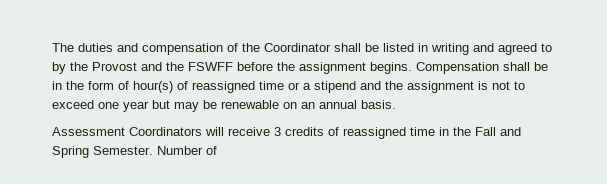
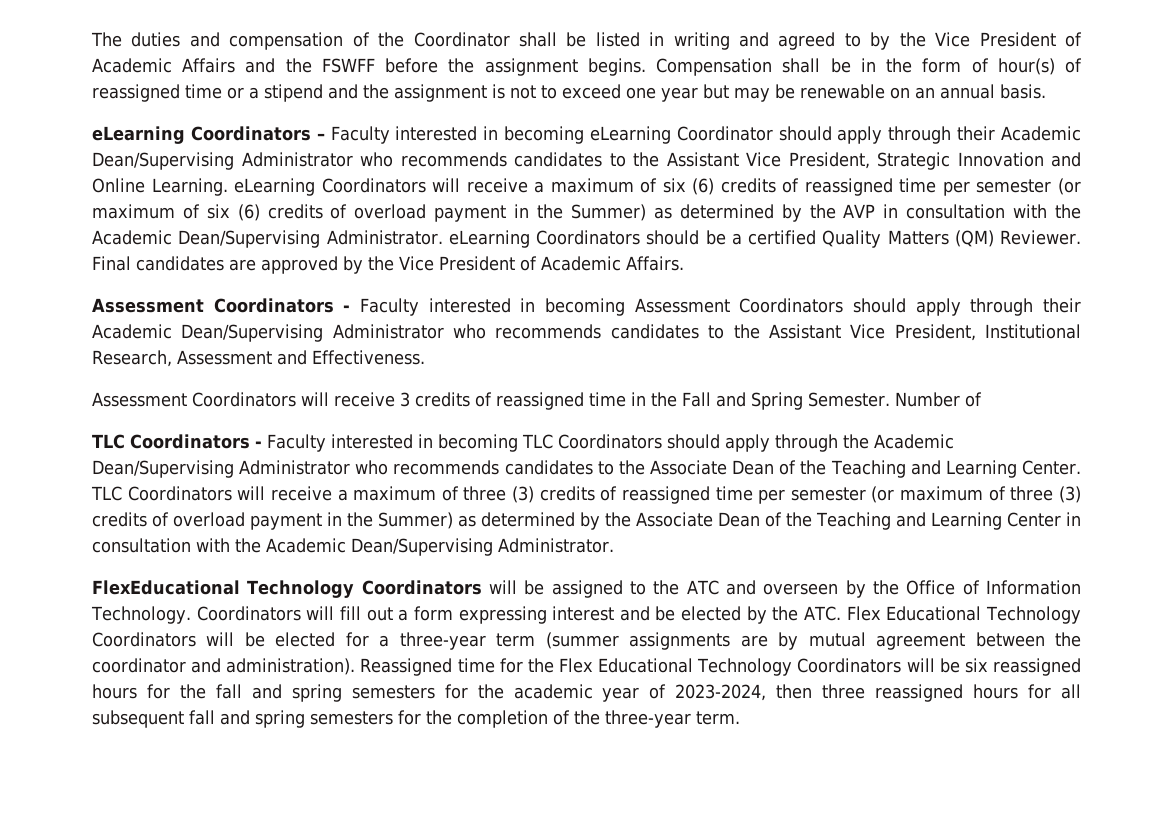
- The duties and compensation of the Coordinator shall be listed in writing and agreed to by the Provost and the FSWFF before the assignment begins.
+ The duties and compensation of the Coordinator shall be listed in writing and agreed to by the Vice President of Academic Affairs and the FSWFF before the assignment begins.
+ eLearning Coordinators – Faculty interested in becoming eLearning Coordinator should apply through their Academic Dean/Supervising Administrator who recommends candidates to the Assistant Vice President, Strategic Innovation and Online Learning. eLearning Coordinators will receive a maximum of six (6) credits of reassigned time per semester (or maximum of six (6) credits of overload payment in the Summer) as determined by the AVP in consultation with the Academic Dean/Supervising Administrator. eLearning Coordinators should be a certified Quality Matters (QM) Reviewer. Final candidates are approved by the Vice President of Academic Affairs.
+ Assessment Coordinators - Faculty interested in becoming Assessment Coordinators should apply through their Academic Dean/Supervising Administrator who recommends candidates to the Assistant Vice President, Institutional Research, Assessment and Effectiveness.
+ TLC Coordinators - Faculty interested in becoming TLC Coordinators should apply through the Academic Dean/Supervising Administrator who recommends candidates to the Associate Dean of the Teaching and Learning Center. TLC Coordinators will receive a maximum of three (3) credits of reassigned time per semester (or maximum of three (3) credits of overload payment in the Summer) as determined by the Associate Dean of the Teaching and Learning Center in consultation with the Academic Dean/Supervising Administrator.
+ FlexEducational Technology Coordinators will be assigned to the ATC and overseen by the Office of Information Technology. Coordinators will fill out a form expressing interest and be elected by the ATC. Flex Educational Technology Coordinators will be elected for a three-year term (summer assignments are by mutual agreement between the coordinator and administration). Reassigned time for the Flex Educational Technology Coordinators will be six reassigned hours for the fall and spring semesters for the academic year of 2023-2024, then three reassigned hours for all subsequent fall and spring semesters for the completion of the three-year term.

